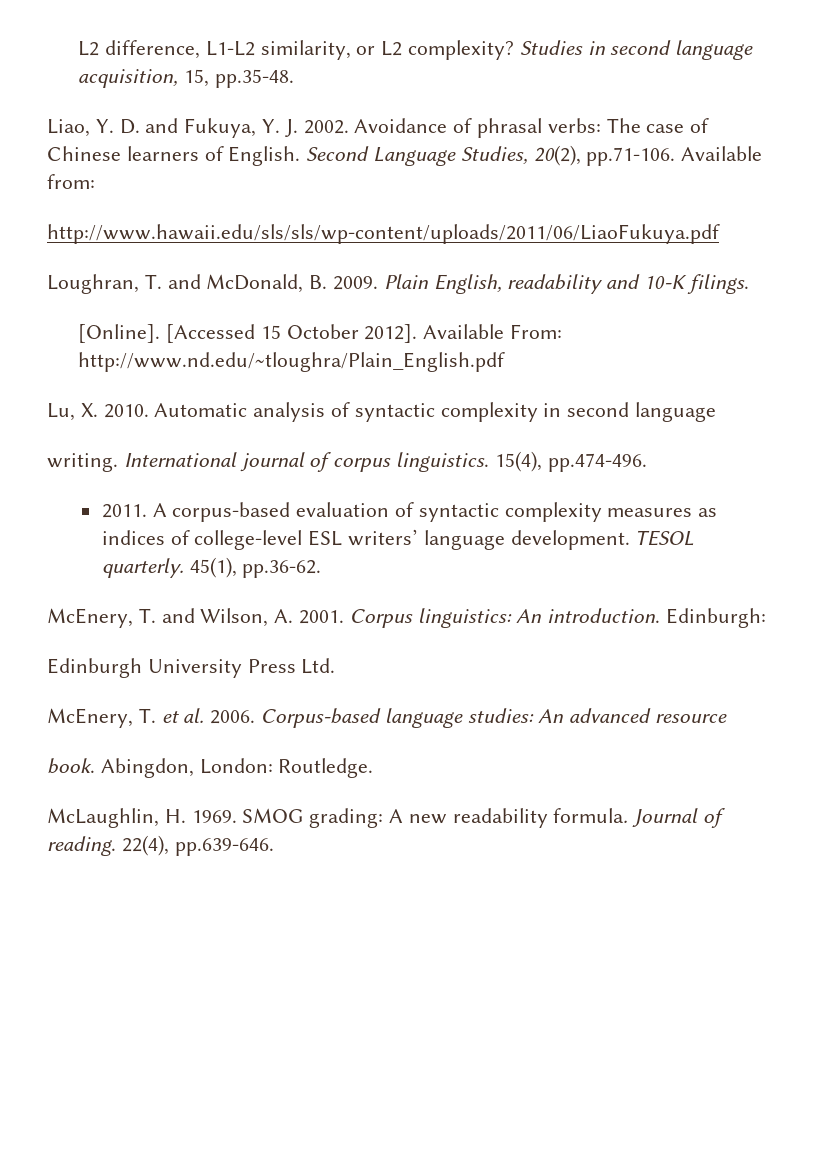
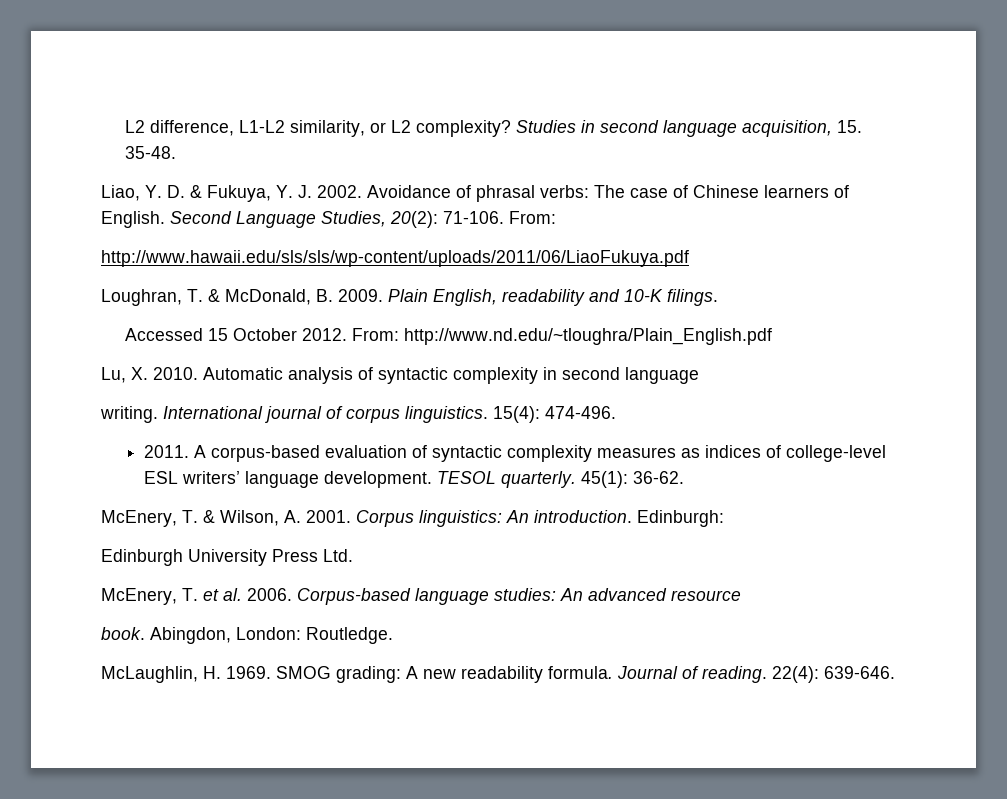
- Studies in second language acquisition, 15, pp.35-48.
+ Studies in second language acquisition, 15. 35-48.
- Liao, Y. D. and Fukuya, Y. J. 2002.
+ Liao, Y. D. & Fukuya, Y. J. 2002.
- Second Language Studies, 20(2), pp.71-106. Available from:
+ Second Language Studies, 20(2): 71-106. From:
- Loughran, T. and McDonald, B. 2009.
+ Loughran, T. & McDonald, B. 2009.
- [Online]. [Accessed 15 October 2012]. Available From: http://www.nd.edu/~tloughra/Plain_English.pdf
+ Accessed 15 October 2012. From: http://www.nd.edu/~tloughra/Plain_English.pdf
- 15(4), pp.474-496.
+ 15(4): 474-496.
- 45(1), pp.36-62.
- McEnery, T. and Wilson, A. 2001.
+ 45(1): 36-62.
+ McEnery, T. & Wilson, A. 2001.
- 22(4), pp.639-646.
+ 22(4): 639-646.

